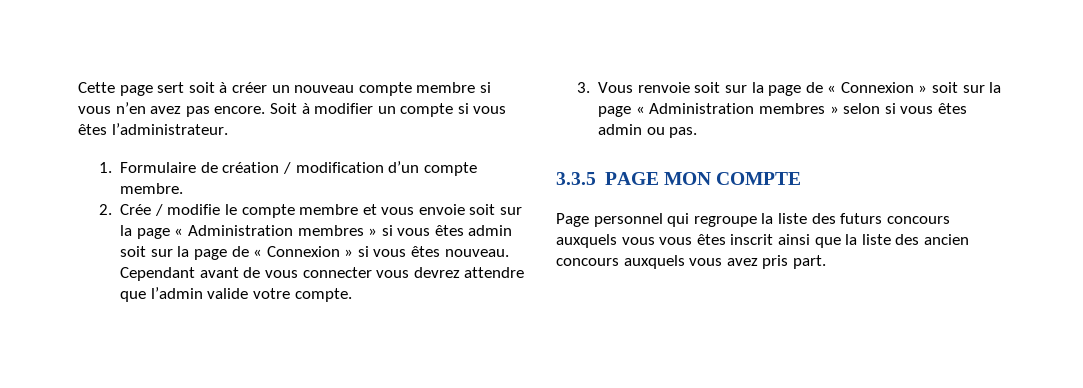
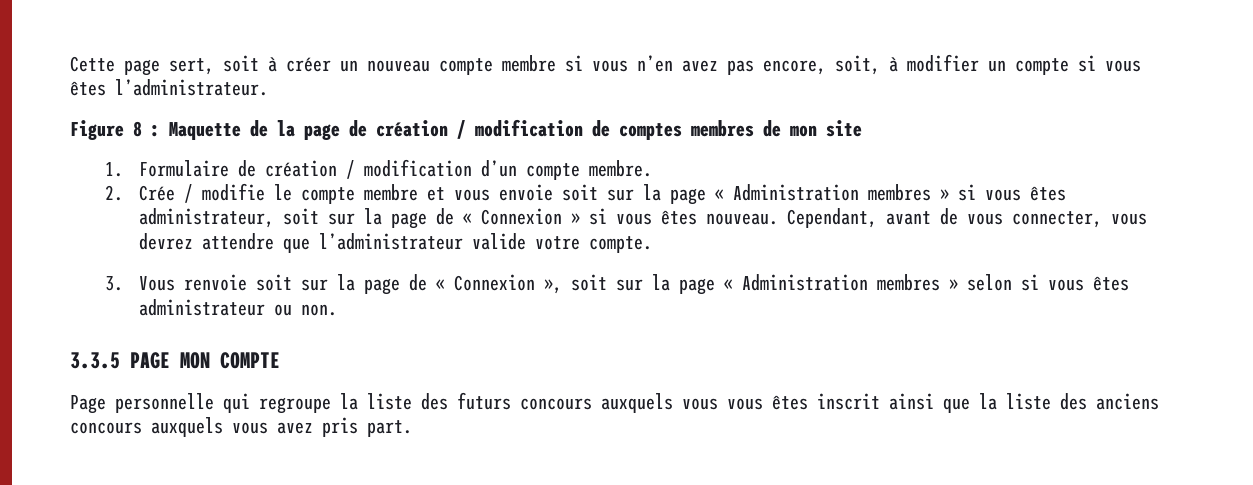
- Cette page sert soit à créer un nouveau compte membre si vous n’en avez pas encore. Soit à modifier un compte si vous êtes l’administrateur.
+ Cette page sert, soit à créer un nouveau compte membre si vous n’en avez pas encore, soit, à modifier un compte si vous êtes l’administrateur.
+ Figure 8 : Maquette de la page de création / modification de comptes membres de mon site
- 2. Crée / modifie le compte membre et vous envoie soit sur la page « Administration membres » si vous êtes admin soit sur la page de « Connexion » si vous êtes nouveau.
+ 2. Crée / modifie le compte membre et vous envoie soit sur la page « Administration membres » si vous êtes administrateur, soit sur la page de « Connexion » si vous êtes nouveau.
- Cependant avant de vous connecter vous devrez attendre que l’admin valide votre compte.
+ Cependant, avant de vous connecter, vous devrez attendre que l’administrateur valide votre compte.
- 3. Vous renvoie soit sur la page de « Connexion » soit sur la page « Administration membres » selon si vous êtes admin ou pas.
+ 3. Vous renvoie soit sur la page de « Connexion », soit sur la page « Administration membres » selon si vous êtes administrateur ou non.
- Page personnel qui regroupe la liste des futurs concours auxquels vous vous êtes inscrit ainsi que la liste des ancien concours auxquels vous avez pris part.
+ Page personnelle qui regroupe la liste des futurs concours auxquels vous vous êtes inscrit ainsi que la liste des anciens concours auxquels vous avez pris part.

